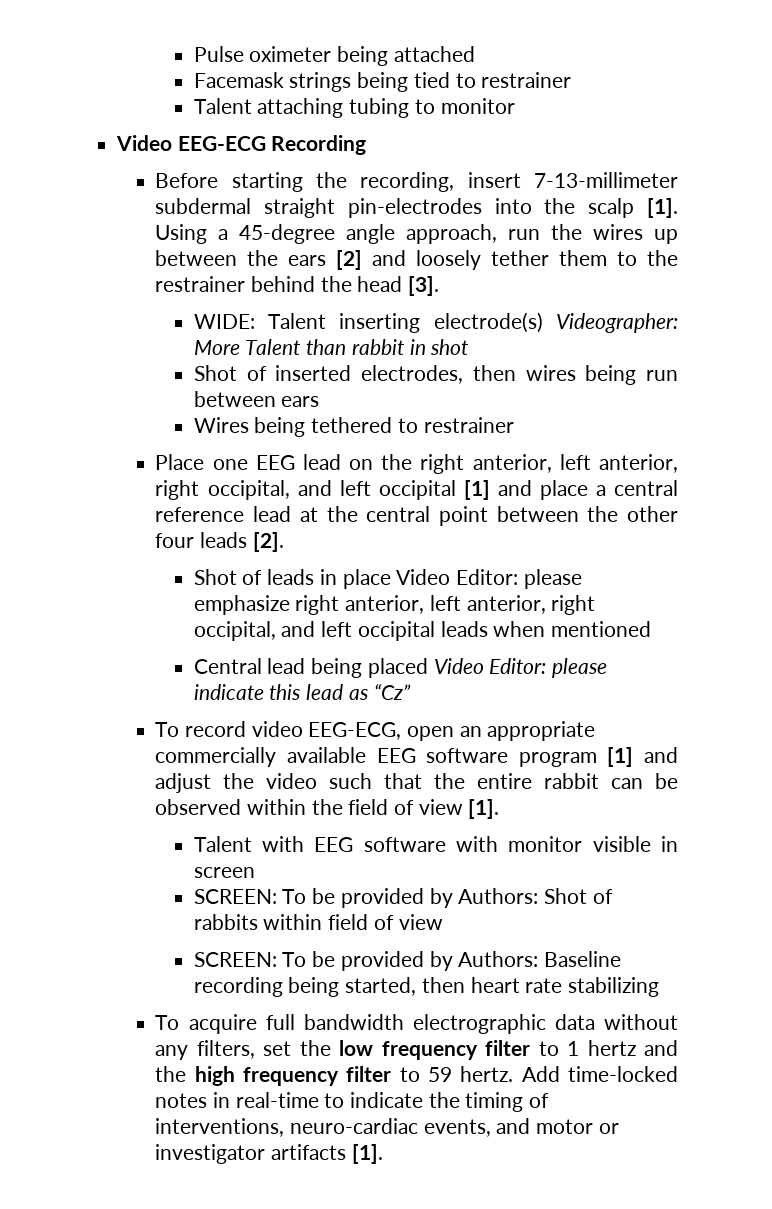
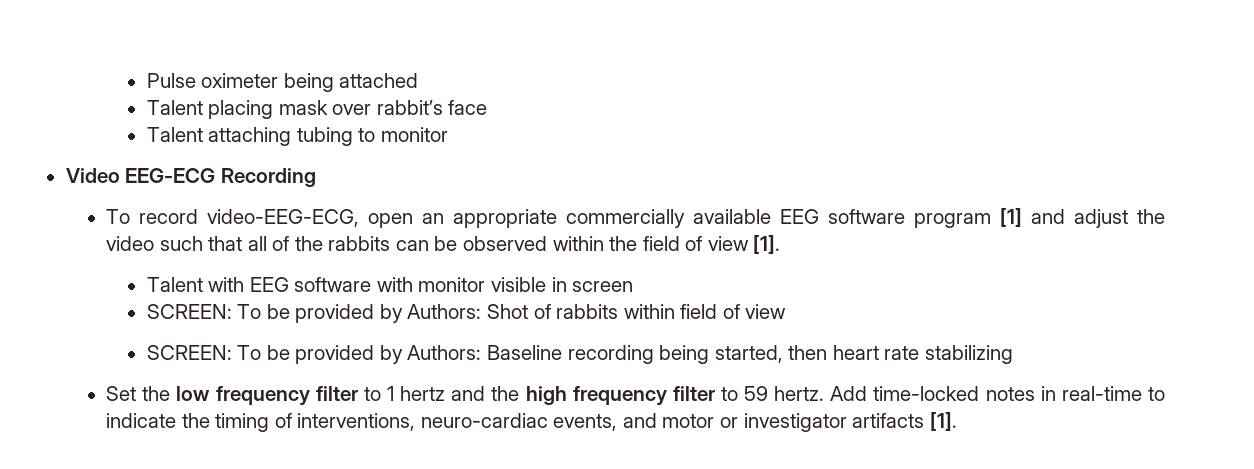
- Facemask strings being tied to restrainer
+ Talent placing mask over rabbit’s face
- Before starting the recording, insert 7-13-millimeter subdermal straight pin-electrodes into the scalp [1]. Using a 45-degree angle approach, run the wires up between the ears [2] and loosely tether them to the restrainer behind the head [3].
- WIDE: Talent inserting electrode(s) Videographer: More Talent than rabbit in shot
- Shot of inserted electrodes, then wires being run between ears
- Wires being tethered to restrainer
- Place one EEG lead on the right anterior, left anterior, right occipital, and left occipital [1] and place a central reference lead at the central point between the other four leads [2].
- Shot of leads in place Video Editor: please emphasize right anterior, left anterior, right occipital, and left occipital leads when mentioned
- Central lead being placed Video Editor: please indicate this lead as “Cz”
- To record video EEG-ECG, open an appropriate commercially available EEG software program [1] and adjust the video such that the entire rabbit can be observed within the field of view [1].
+ To record video-EEG-ECG, open an appropriate commercially available EEG software program [1] and adjust the video such that all of the rabbits can be observed within the field of view [1].
- To acquire full bandwidth electrographic data without any filters, set the low frequency filter to 1 hertz and the high frequency filter to 59 hertz.
+ Set the low frequency filter to 1 hertz and the high frequency filter to 59 hertz.

